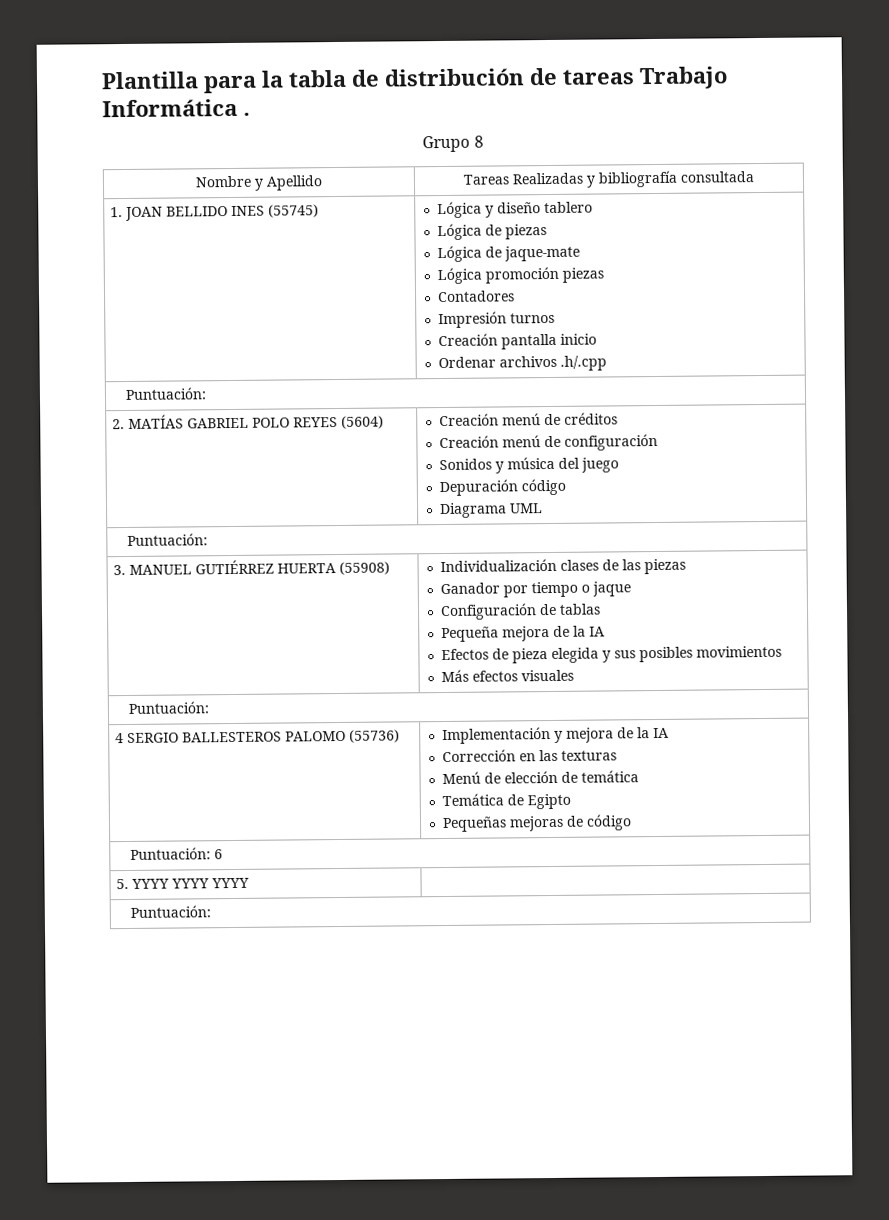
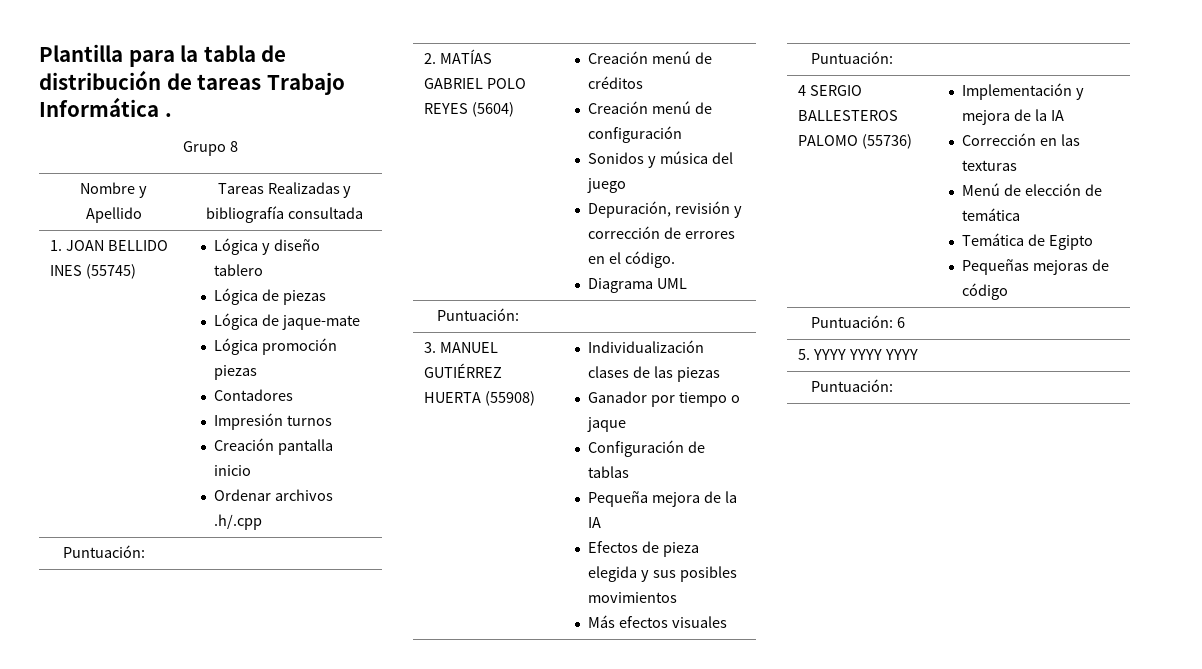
  2. MATÍAS GABRIEL POLO REYES (5604) | Creación menú de créditos
  Creación menú de configuración
  Sonidos y música del juego
- Depuración código
+ Depuración, revisión y corrección de errores en el código.

